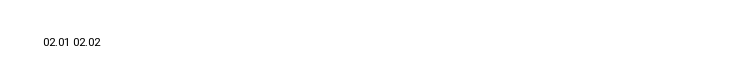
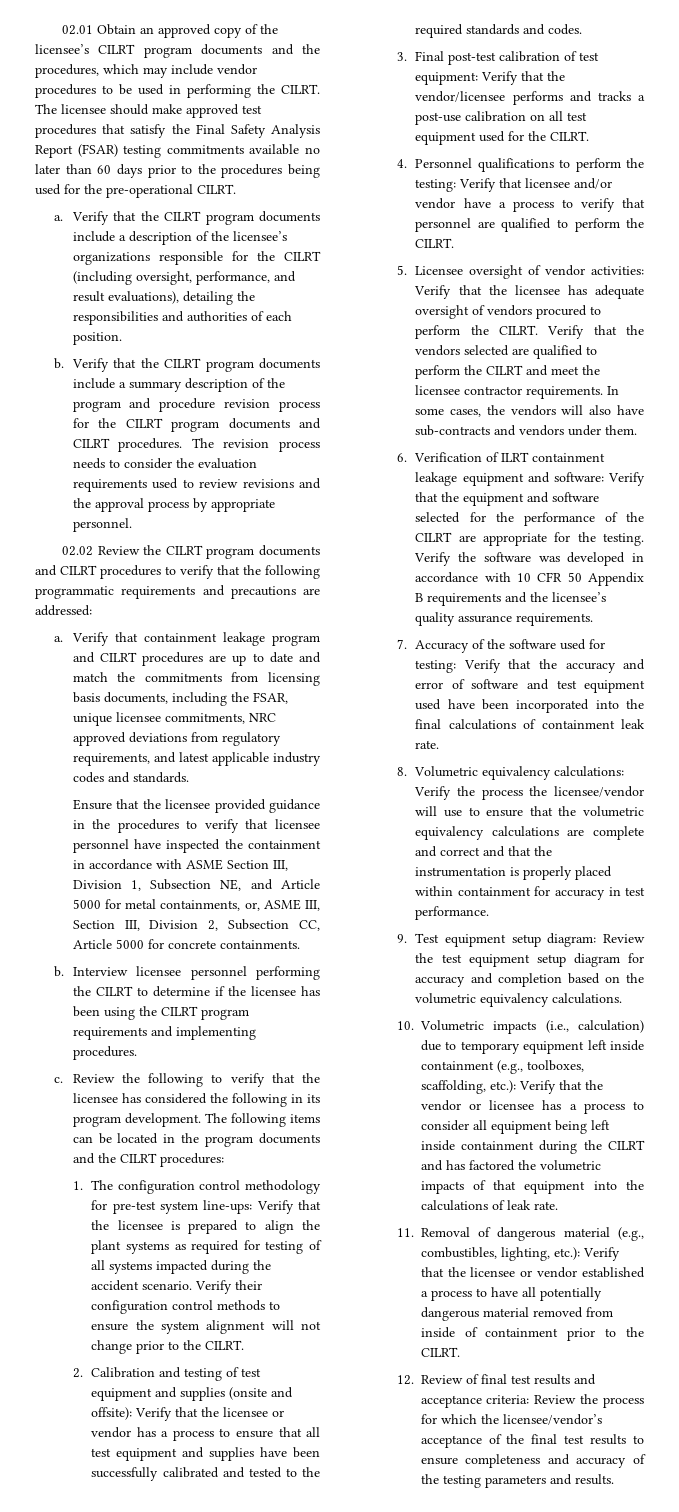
- 02.01 02.02
+ 02.01 Obtain an approved copy of the licensee’s CILRT program documents and the procedures, which may include vendor procedures to be used in performing the CILRT. The licensee should make approved test procedures that satisfy the Final Safety Analysis Report (FSAR) testing commitments available no later than 60 days prior to the procedures being used for the pre-operational CILRT.
+ a. Verify that the CILRT program documents include a description of the licensee’s organizations responsible for the CILRT (including oversight, performance, and result evaluations), detailing the responsibilities and authorities of each position.
+ b. Verify that the CILRT program documents include a summary description of the program and procedure revision process for the CILRT program documents and CILRT procedures. The revision process needs to consider the evaluation requirements used to review revisions and the approval process by appropriate personnel.
+ 02.02 Review the CILRT program documents and CILRT procedures to verify that the following programmatic requirements and precautions are addressed:
+ a. Verify that containment leakage program and CILRT procedures are up to date and match the commitments from licensing basis documents, including the FSAR, unique licensee commitments, NRC approved deviations from regulatory requirements, and latest applicable industry codes and standards.
+ Ensure that the licensee provided guidance in the procedures to verify that licensee personnel have inspected the containment in accordance with ASME Section III, Division 1, Subsection NE, and Article 5000 for metal containments, or, ASME III, Section III, Division 2, Subsection CC, Article 5000 for concrete containments.
+ b. Interview licensee personnel performing the CILRT to determine if the licensee has been using the CILRT program requirements and implementing procedures.
+ c. Review the following to verify that the licensee has considered the following in its program development. The following items can be located in the program documents and the CILRT procedures:
+ 1. The configuration control methodology for pre-test system line-ups: Verify that the licensee is prepared to align the plant systems as required for testing of all systems impacted during the accident scenario. Verify their configuration control methods to ensure the system alignment will not change prior to the CILRT.
+ 2. Calibration and testing of test equipment and supplies (onsite and offsite): Verify that the licensee or vendor has a process to ensure that all test equipment and supplies have been successfully calibrated and tested to the required standards and codes.
+ 3. Final post-test calibration of test equipment: Verify that the vendor/licensee performs and tracks a post-use calibration on all test equipment used for the CILRT.
+ 4. Personnel qualifications to perform the testing: Verify that licensee and/or vendor have a process to verify that personnel are qualified to perform the CILRT.
+ 5. Licensee oversight of vendor activities: Verify that the licensee has adequate oversight of vendors procured to perform the CILRT. Verify that the vendors selected are qualified to perform the CILRT and meet the licensee contractor requirements. In some cases, the vendors will also have sub-contracts and vendors under them.
+ 6. Verification of ILRT containment leakage equipment and software: Verify that the equipment and software selected for the performance of the CILRT are appropriate for the testing. Verify the software was developed in accordance with 10 CFR 50 Appendix B requirements and the licensee’s quality assurance requirements.
+ 7. Accuracy of the software used for testing: Verify that the accuracy and error of software and test equipment used have been incorporated into the final calculations of containment leak rate.
+ 8. Volumetric equivalency calculations: Verify the process the licensee/vendor will use to ensure that the volumetric equivalency calculations are complete and correct and that the instrumentation is properly placed within containment for accuracy in test performance.
+ 9. Test equipment setup diagram: Review the test equipment setup diagram for accuracy and completion based on the volumetric equivalency calculations.
+ 10. Volumetric impacts (i.e., calculation) due to temporary equipment left inside containment (e.g., toolboxes, scaffolding, etc.): Verify that the vendor or licensee has a process to consider all equipment being left inside containment during the CILRT and has factored the volumetric impacts of that equipment into the calculations of leak rate.
+ 11. Removal of dangerous material (e.g., combustibles, lighting, etc.): Verify that the licensee or vendor established a process to have all potentially dangerous material removed from inside of containment prior to the CILRT.
+ 12. Review of final test results and acceptance criteria: Review the process for which the licensee/vendor’s acceptance of the final test results to ensure completeness and accuracy of the testing parameters and results.

